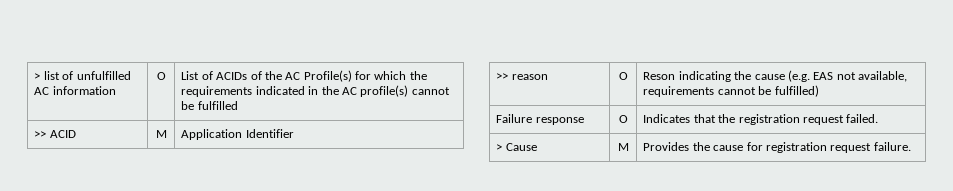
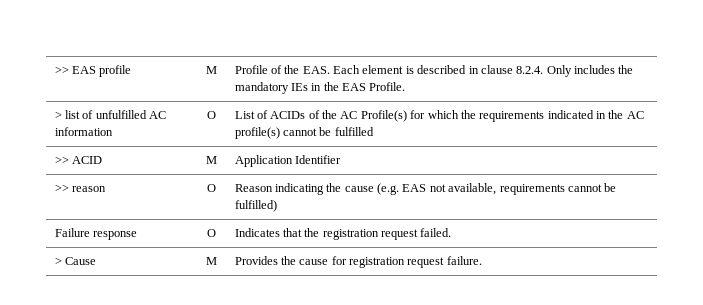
+ >> EAS profile | M | Profile of the EAS. Each element is described in clause 8.2.4. Only includes the mandatory IEs in the EAS Profile.
- >> reason | O | Reson indicating the cause (e.g. EAS not available, requirements cannot be fulfilled)
+ >> reason | O | Reason indicating the cause (e.g. EAS not available, requirements cannot be fulfilled)

